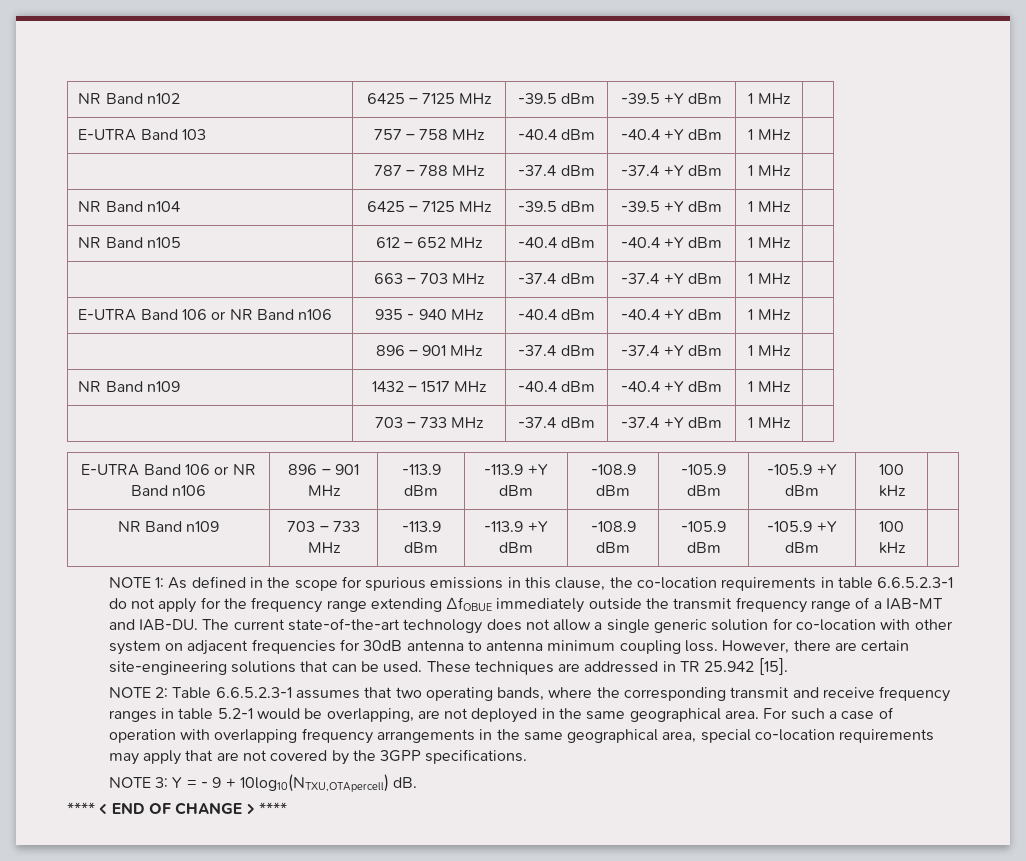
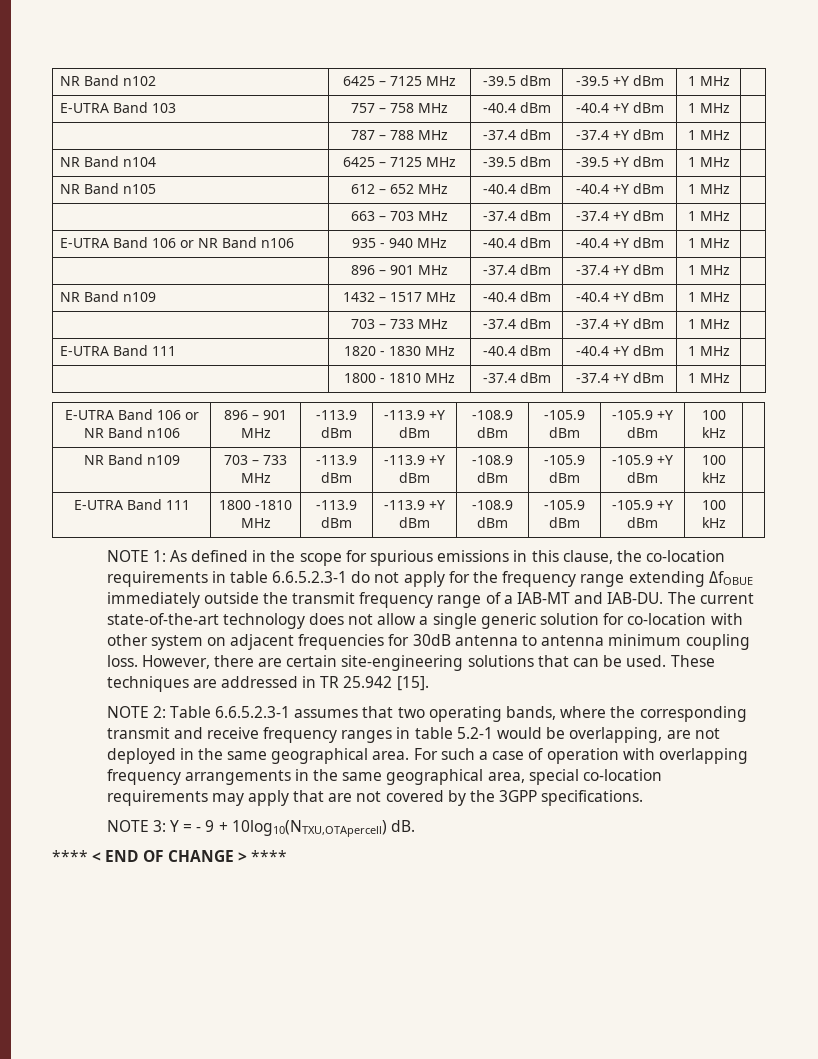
+ E-UTRA Band 111 | 1820 - 1830 MHz | -40.4 dBm | -40.4 +Y dBm | 1 MHz |
+ | 1800 - 1810 MHz | -37.4 dBm | -37.4 +Y dBm | 1 MHz |
+ E-UTRA Band 111 | 1800 -1810 MHz | -113.9 dBm | -113.9 +Y dBm | -108.9 dBm | -105.9 dBm | -105.9 +Y dBm | 100 kHz |

